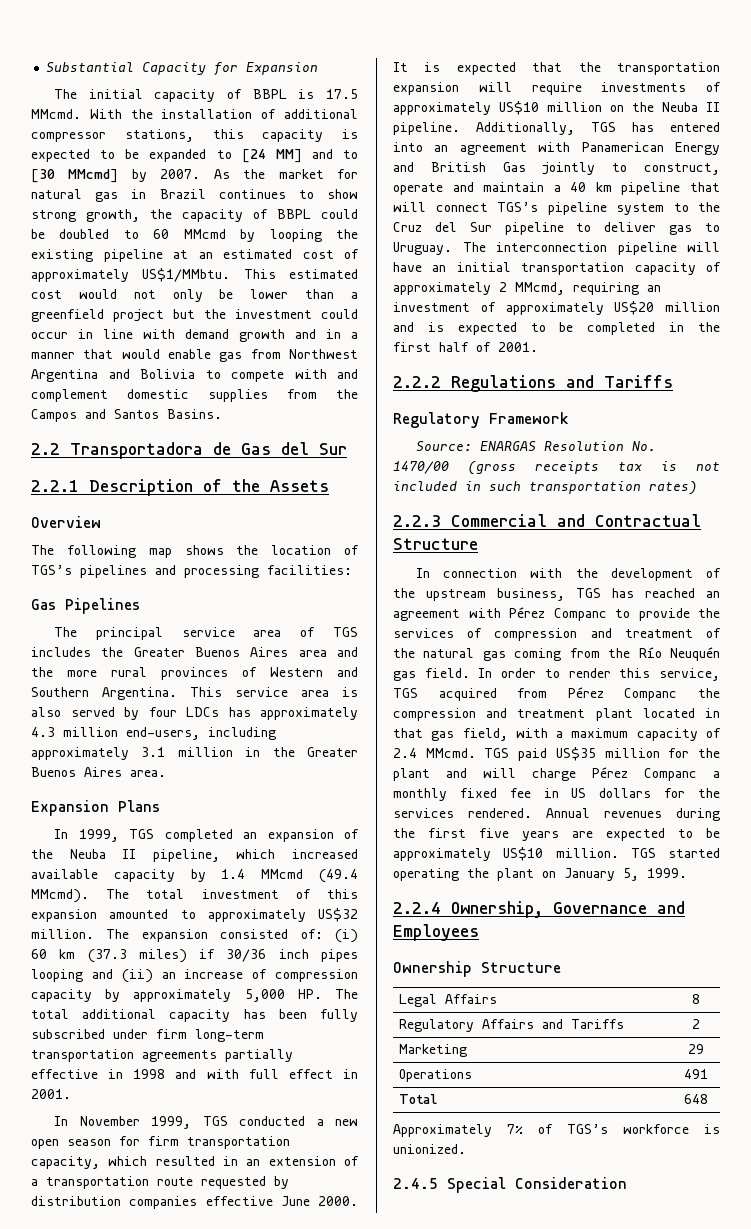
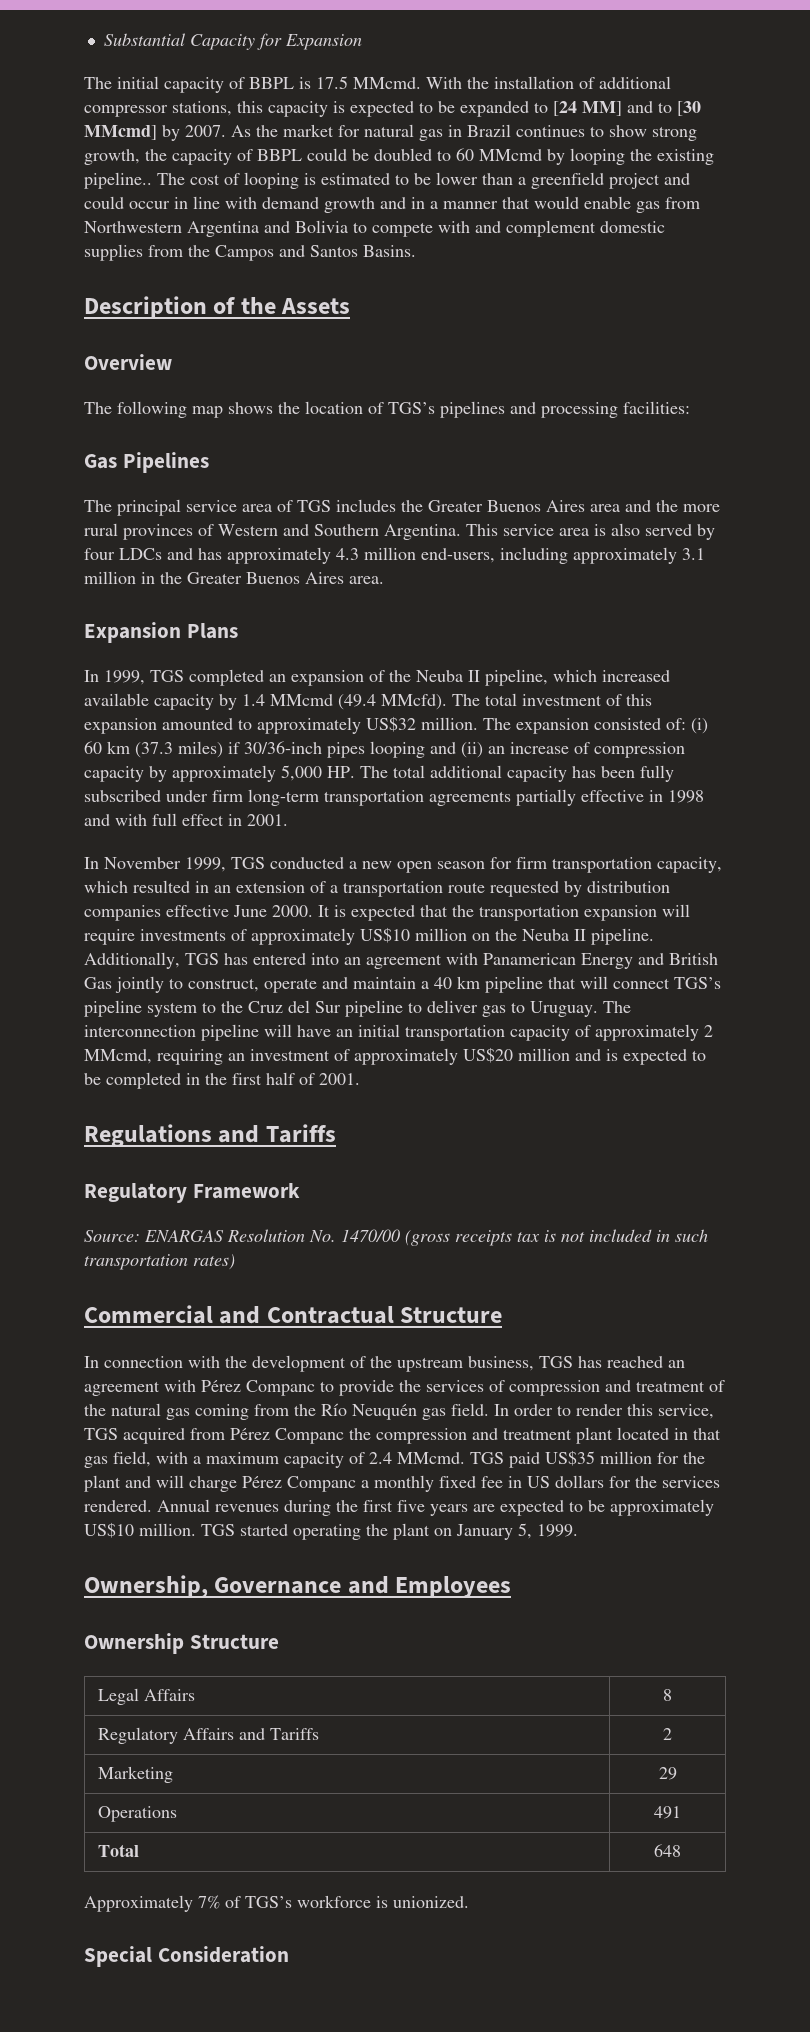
- As the market for natural gas in Brazil continues to show strong growth, the capacity of BBPL could be doubled to 60 MMcmd by looping the existing pipeline at an estimated cost of approximately US$1/MMbtu. This estimated cost would not only be lower than a greenfield project but the investment could occur in line with demand growth and in a manner that would enable gas from Northwest Argentina and Bolivia to compete with and complement domestic supplies from the Campos and Santos Basins.
+ As the market for natural gas in Brazil continues to show strong growth, the capacity of BBPL could be doubled to 60 MMcmd by looping the existing pipeline.. The cost of looping is estimated to be lower than a greenfield project and could occur in line with demand growth and in a manner that would enable gas from Northwestern Argentina and Bolivia to compete with and complement domestic supplies from the Campos and Santos Basins.
- 2.2 Transportadora de Gas del Sur
- 2.2.1 Description of the Assets
+ Description of the Assets
- This service area is also served by four LDCs has approximately 4.3 million end-users, including approximately 3.1 million in the Greater Buenos Aires area.
+ This service area is also served by four LDCs and has approximately 4.3 million end-users, including approximately 3.1 million in the Greater Buenos Aires area.
- In 1999, TGS completed an expansion of the Neuba II pipeline, which increased available capacity by 1.4 MMcmd (49.4 MMcmd).
+ In 1999, TGS completed an expansion of the Neuba II pipeline, which increased available capacity by 1.4 MMcmd (49.4 MMcfd).
- The expansion consisted of: (i) 60 km (37.3 miles) if 30/36 inch pipes looping and (ii) an increase of compression capacity by approximately 5,000 HP. The total additional capacity has been fully subscribed under firm long-term transportation agreements partially effective in 1998 and with full effect in 2001.
+ The expansion consisted of: (i) 60 km (37.3 miles) if 30/36-inch pipes looping and (ii) an increase of compression capacity by approximately 5,000 HP. The total additional capacity has been fully subscribed under firm long-term transportation agreements partially effective in 1998 and with full effect in 2001.
- 2.2.2 Regulations and Tariffs
+ Regulations and Tariffs
- 2.2.3 Commercial and Contractual Structure
+ Commercial and Contractual Structure
- 2.2.4 Ownership, Governance and Employees
+ Ownership, Governance and Employees
- 2.4.5 Special Consideration
+ Special Consideration

